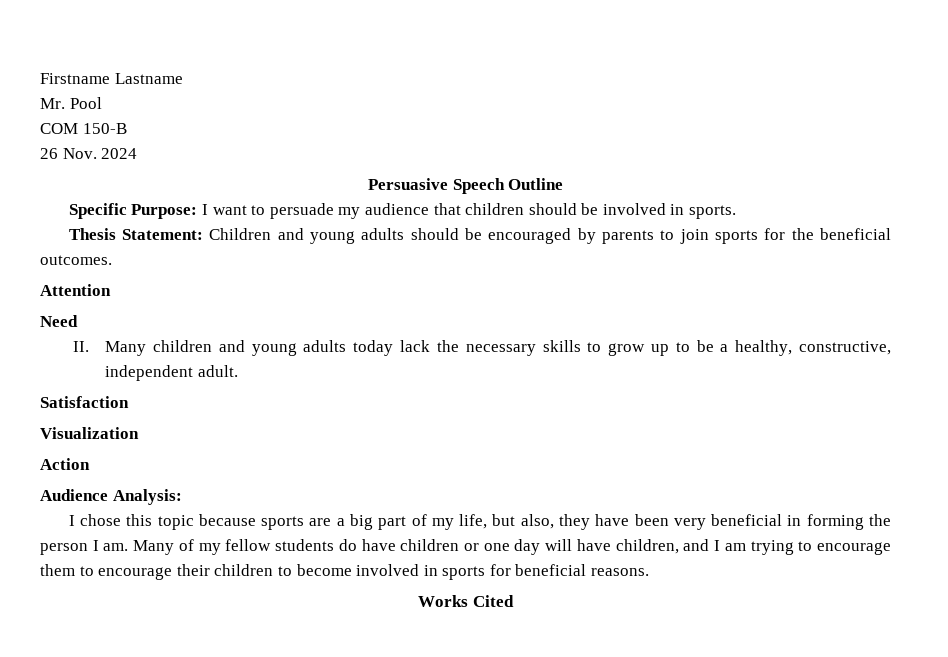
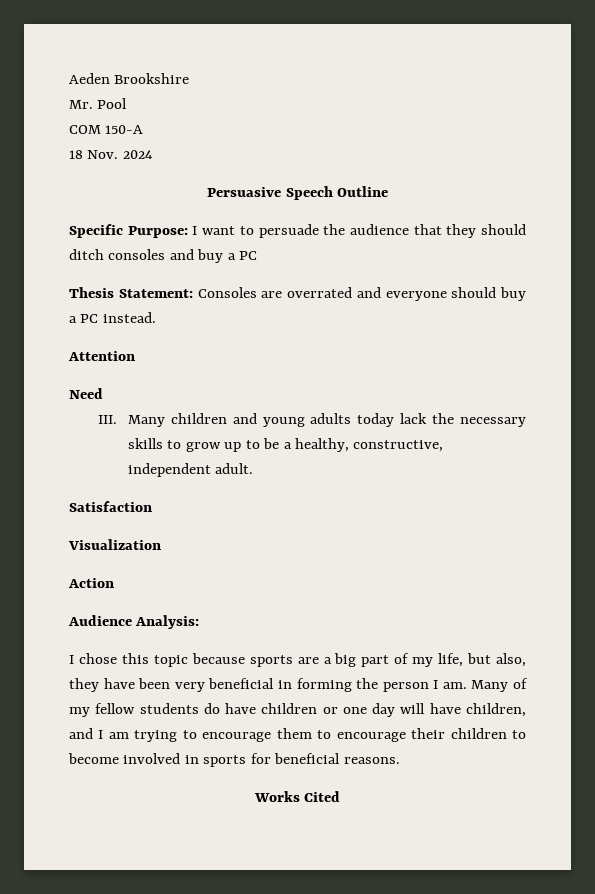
- Firstname Lastname
+ Aeden Brookshire
- COM 150-B
- 26 Nov. 2024
+ COM 150-A
+ 18 Nov. 2024
- Specific Purpose: I want to persuade my audience that children should be involved in sports.
- Thesis Statement: Children and young adults should be encouraged by parents to join sports for the beneficial outcomes.
+ Specific Purpose: I want to persuade the audience that they should ditch consoles and buy a PC
+ Thesis Statement: Consoles are overrated and everyone should buy a PC instead.
- II. Many children and young adults today lack the necessary skills to grow up to be a healthy, constructive, independent adult.
+ III. Many children and young adults today lack the necessary skills to grow up to be a healthy, constructive, independent adult.

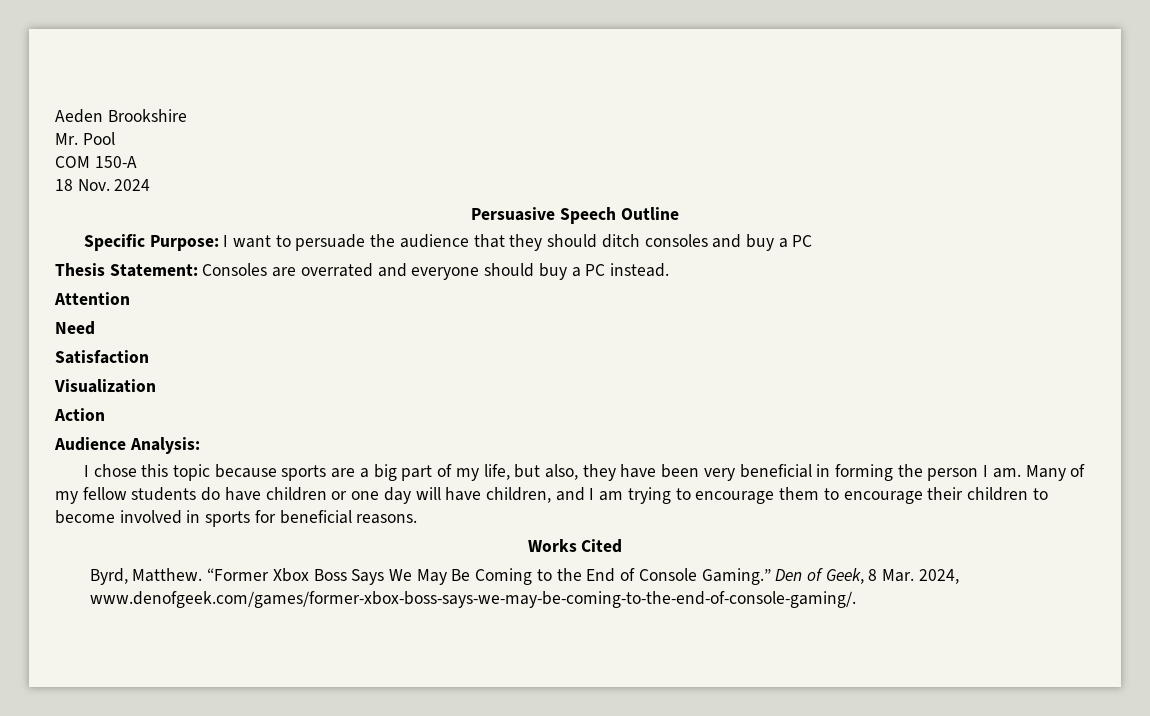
- III. Many children and young adults today lack the necessary skills to grow up to be a healthy, constructive, independent adult.
+ Byrd, Matthew. “Former Xbox Boss Says We May Be Coming to the End of Console Gaming.” Den of Geek, 8 Mar. 2024, www.denofgeek.com/games/former-xbox-boss-says-we-may-be-coming-to-the-end-of-console-gaming/.

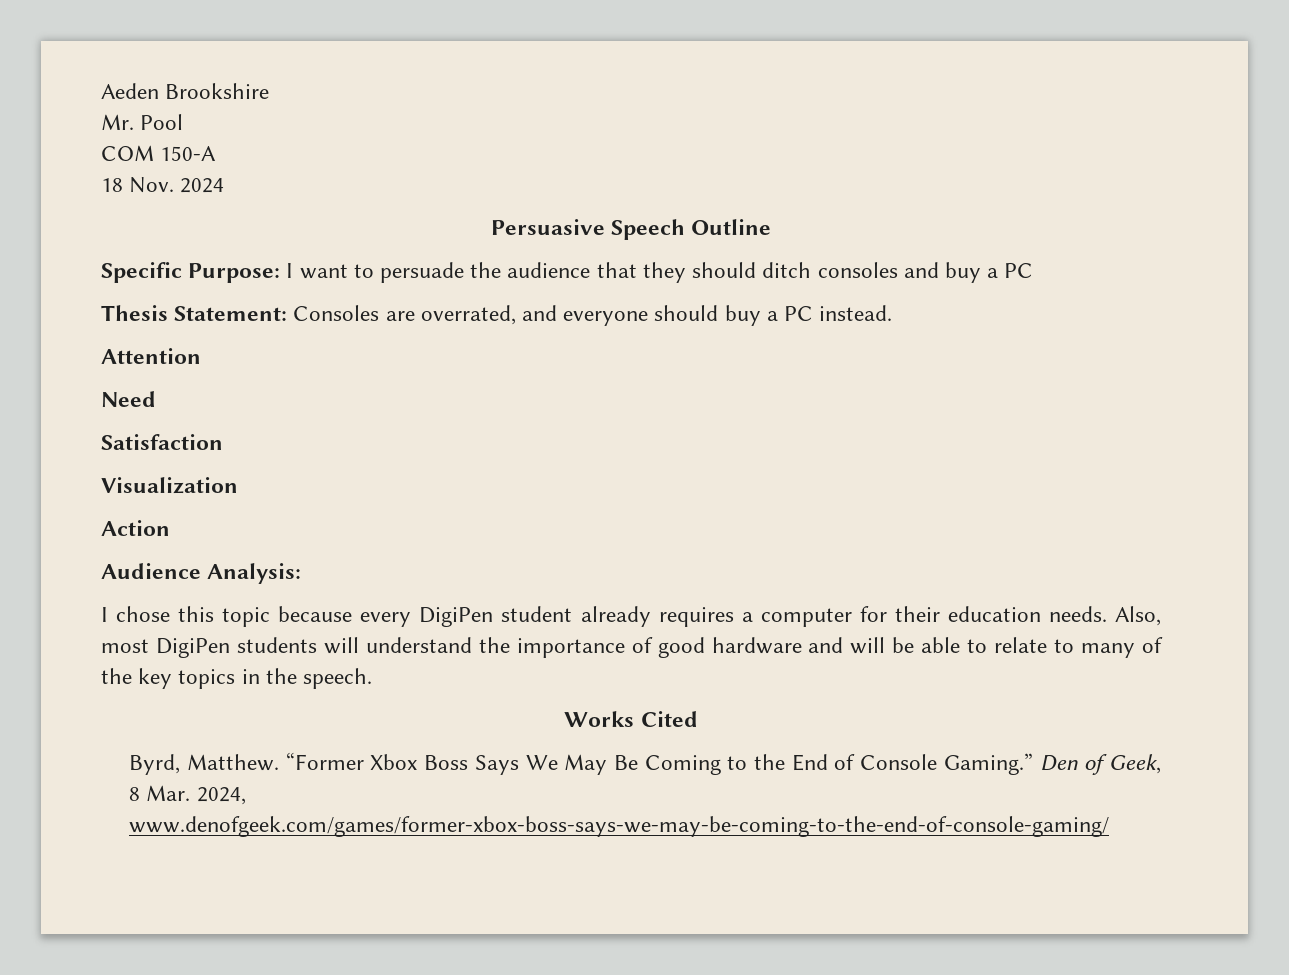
- Thesis Statement: Consoles are overrated and everyone should buy a PC instead.
+ Thesis Statement: Consoles are overrated, and everyone should buy a PC instead.
- I chose this topic because sports are a big part of my life, but also, they have been very beneficial in forming the person I am. Many of my fellow students do have children or one day will have children, and I am trying to encourage them to encourage their children to become involved in sports for beneficial reasons.
+ I chose this topic because every DigiPen student already requires a computer for their education needs. Also, most DigiPen students will understand the importance of good hardware and will be able to relate to many of the key topics in the speech.
- Den of Geek, 8 Mar. 2024, www.denofgeek.com/games/former-xbox-boss-says-we-may-be-coming-to-the-end-of-console-gaming/.
+ Den of Geek, 8 Mar. 2024, www.denofgeek.com/games/former-xbox-boss-says-we-may-be-coming-to-the-end-of-console-gaming/

